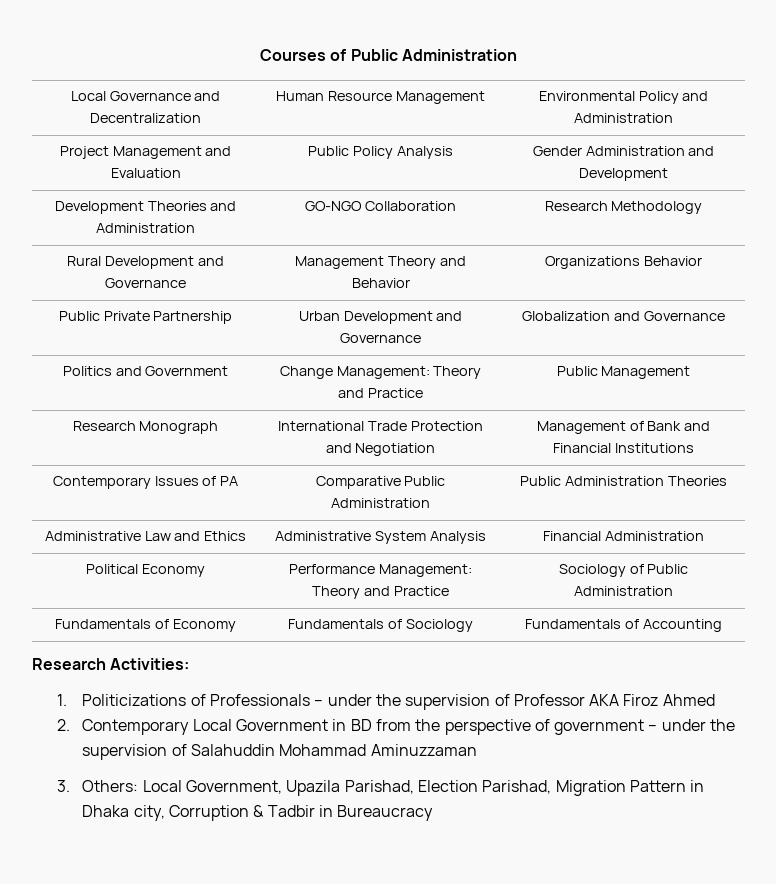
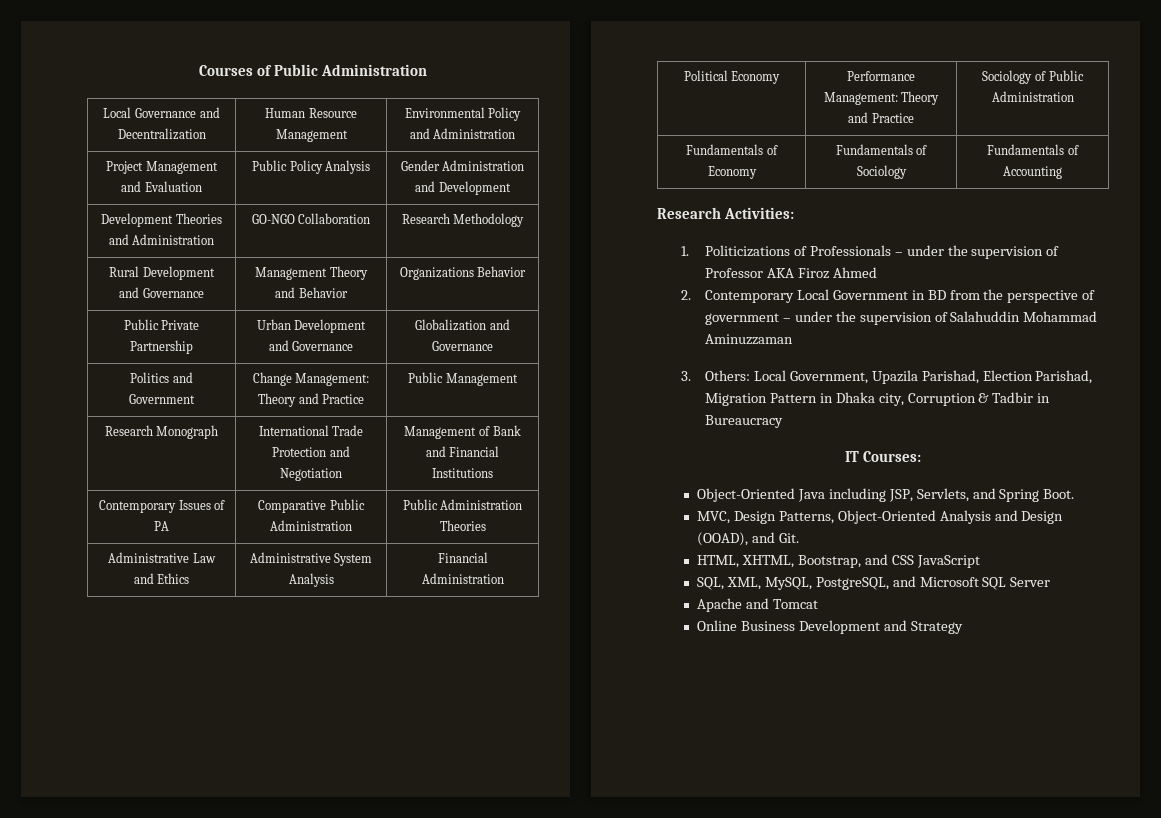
+ IT Courses:
+ Object-Oriented Java including JSP, Servlets, and Spring Boot.
+ MVC, Design Patterns, Object-Oriented Analysis and Design (OOAD), and Git.
+ HTML, XHTML, Bootstrap, and CSS JavaScript
+ SQL, XML, MySQL, PostgreSQL, and Microsoft SQL Server
+ Apache and Tomcat
+ Online Business Development and Strategy

